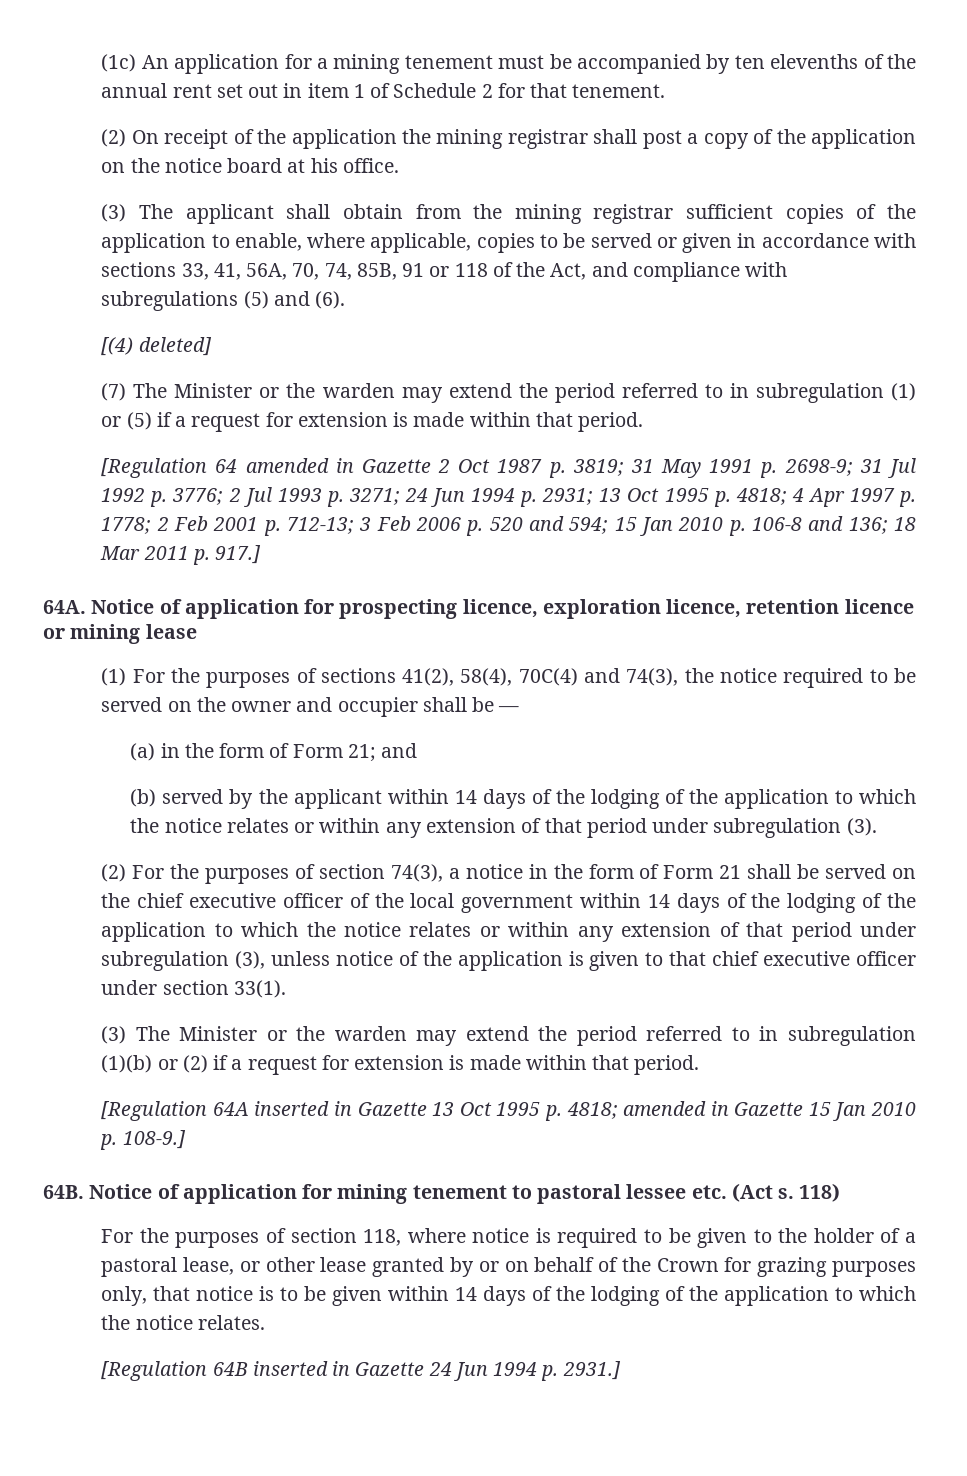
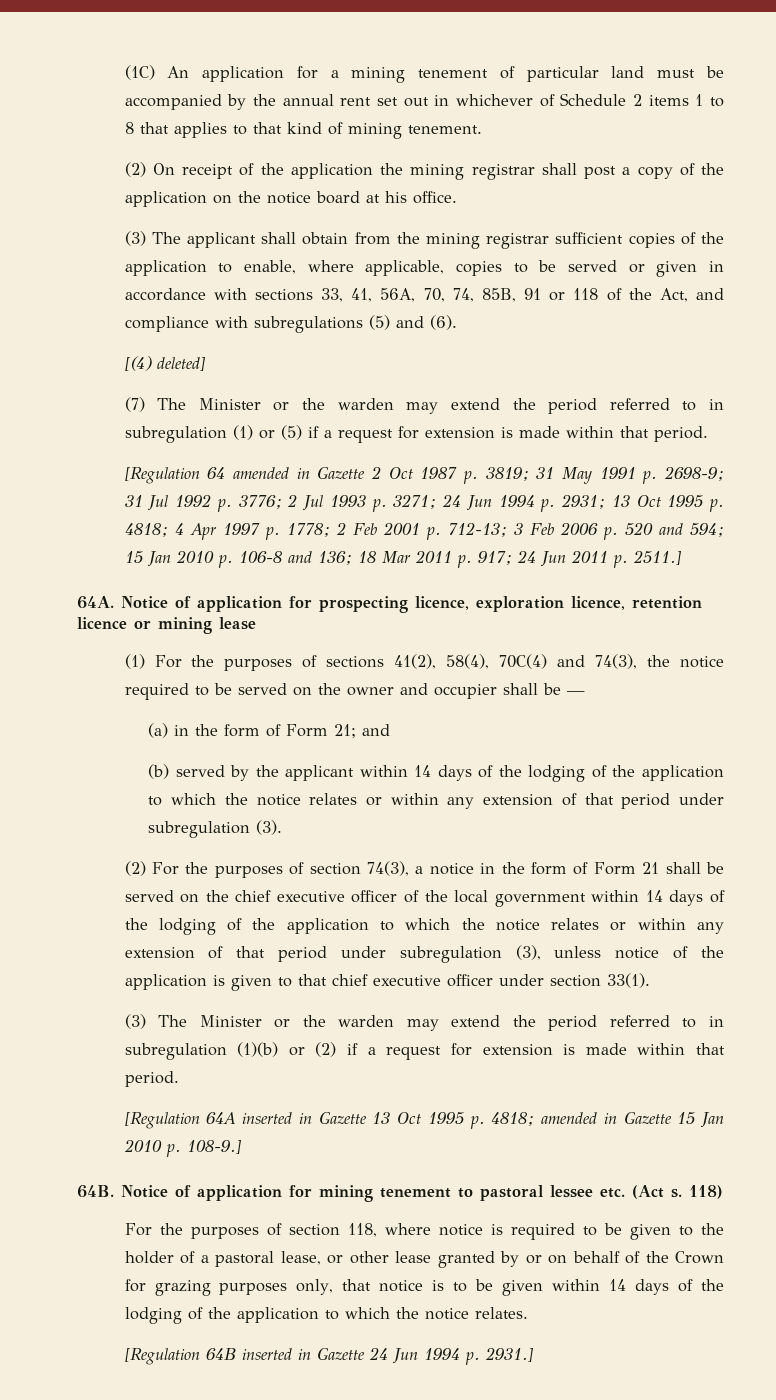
- (1c) An application for a mining tenement must be accompanied by ten elevenths of the annual rent set out in item 1 of Schedule 2 for that tenement.
+ (1C) An application for a mining tenement of particular land must be accompanied by the annual rent set out in whichever of Schedule 2 items 1 to 8 that applies to that kind of mining tenement.
- 18 Mar 2011 p. 917.]
+ 18 Mar 2011 p. 917; 24 Jun 2011 p. 2511.]

